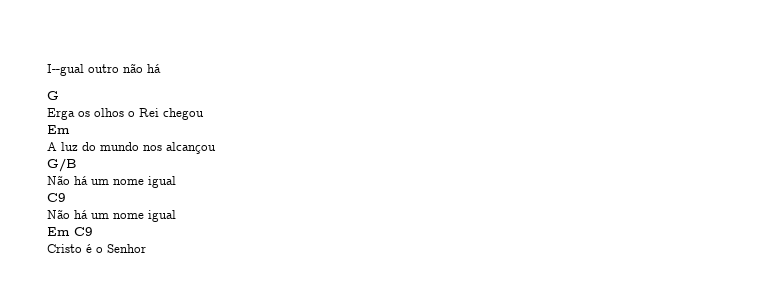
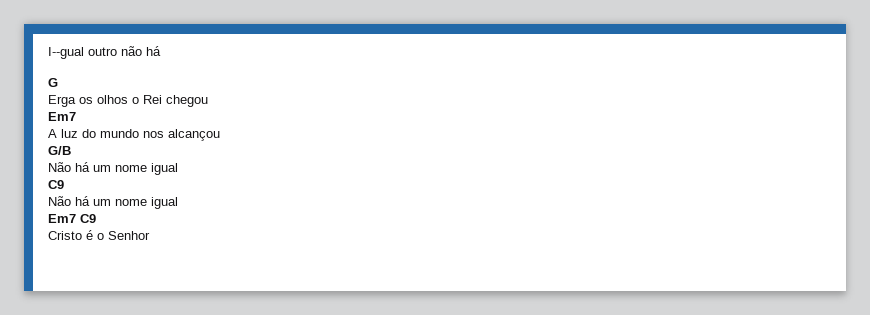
  Erga os olhos o Rei chegou
- Em
+ Em7
- Em C9
+ Em7 C9

